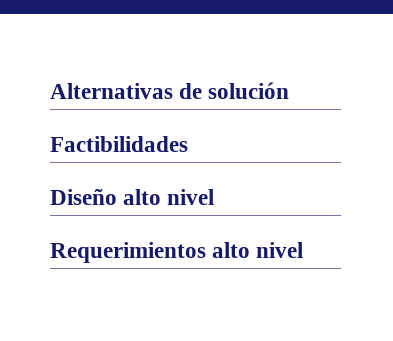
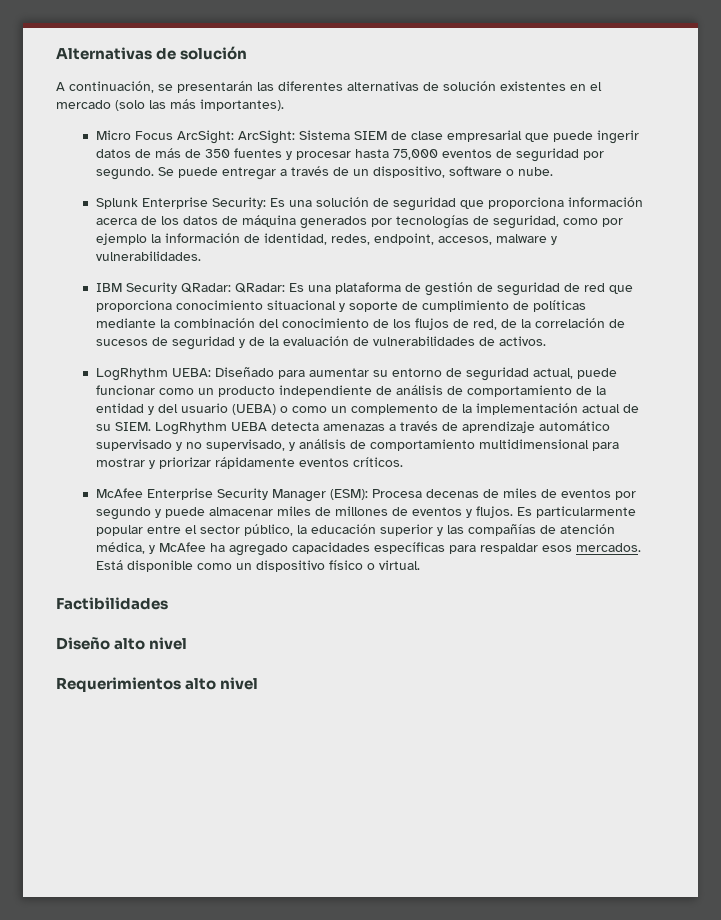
+ A continuación, se presentarán las diferentes alternativas de solución existentes en el mercado (solo las más importantes).
+ Micro Focus ArcSight: ArcSight: Sistema SIEM de clase empresarial que puede ingerir datos de más de 350 fuentes y procesar hasta 75,000 eventos de seguridad por segundo. Se puede entregar a través de un dispositivo, software o nube.
+ Splunk Enterprise Security: Es una solución de seguridad que proporciona información acerca de los datos de máquina generados por tecnologías de seguridad, como por ejemplo la información de identidad, redes, endpoint, accesos, malware y vulnerabilidades.
+ IBM Security QRadar: QRadar: Es una plataforma de gestión de seguridad de red que proporciona conocimiento situacional y soporte de cumplimiento de políticas mediante la combinación del conocimiento de los flujos de red, de la correlación de sucesos de seguridad y de la evaluación de vulnerabilidades de activos.
+ LogRhythm UEBA: Diseñado para aumentar su entorno de seguridad actual, puede funcionar como un producto independiente de análisis de comportamiento de la entidad y del usuario (UEBA) o como un complemento de la implementación actual de su SIEM. LogRhythm UEBA detecta amenazas a través de aprendizaje automático supervisado y no supervisado, y análisis de comportamiento multidimensional para mostrar y priorizar rápidamente eventos críticos.
+ McAfee Enterprise Security Manager (ESM): Procesa decenas de miles de eventos por segundo y puede almacenar miles de millones de eventos y flujos. Es particularmente popular entre el sector público, la educación superior y las compañías de atención médica, y McAfee ha agregado capacidades específicas para respaldar esos mercados. Está disponible como un dispositivo físico o virtual.

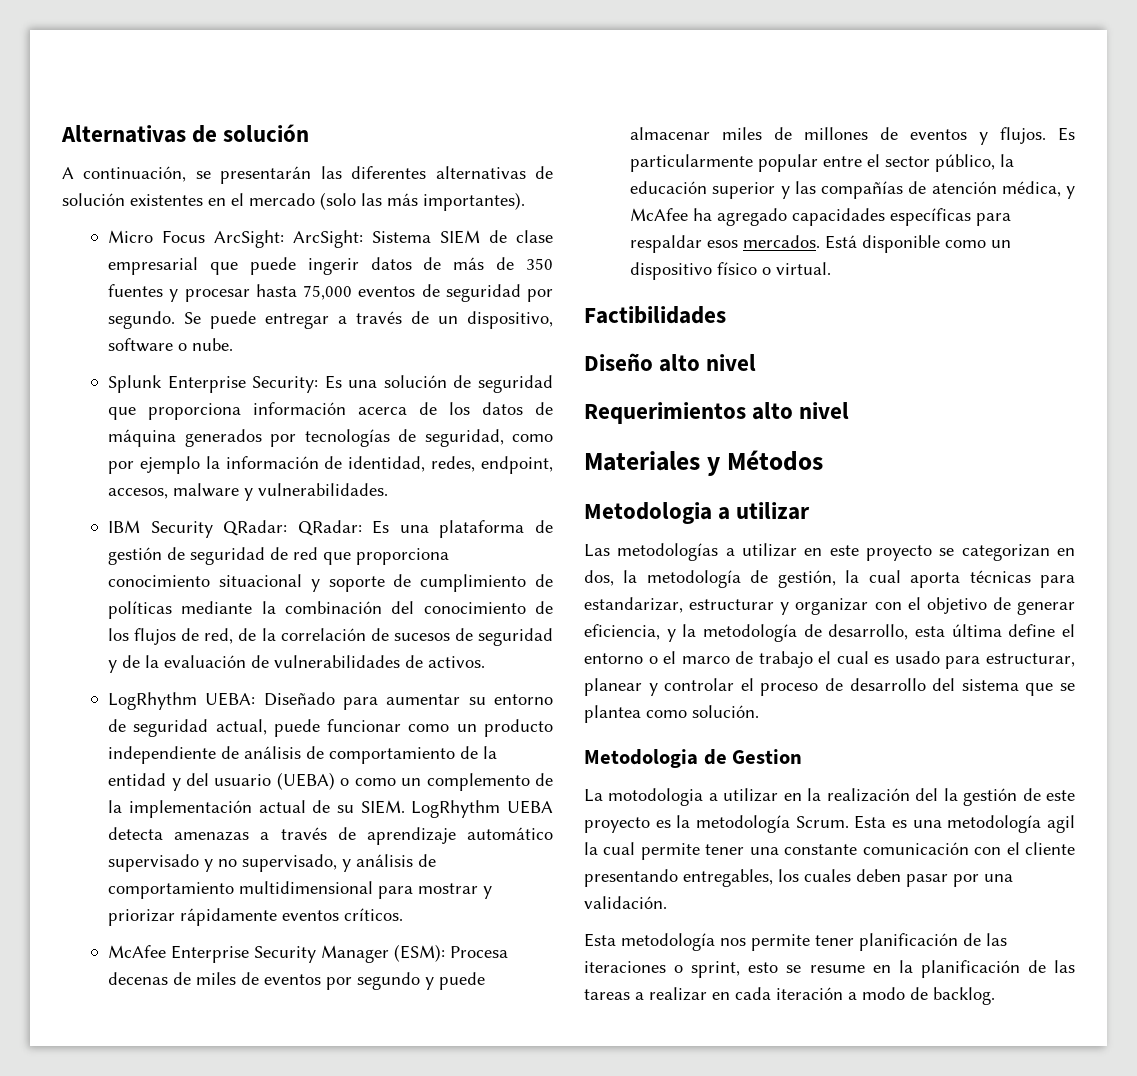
+ Materiales y Métodos
+ Metodologia a utilizar
+ Las metodologías a utilizar en este proyecto se categorizan en dos, la metodología de gestión, la cual aporta técnicas para estandarizar, estructurar y organizar con el objetivo de generar eficiencia, y la metodología de desarrollo, esta última define el entorno o el marco de trabajo el cual es usado para estructurar, planear y controlar el proceso de desarrollo del sistema que se plantea como solución.
+ Metodologia de Gestion
+ La motodologia a utilizar en la realización del la gestión de este proyecto es la metodología Scrum. Esta es una metodología agil la cual permite tener una constante comunicación con el cliente presentando entregables, los cuales deben pasar por una validación.
+ Esta metodología nos permite tener planificación de las iteraciones o sprint, esto se resume en la planificación de las tareas a realizar en cada iteración a modo de backlog.

